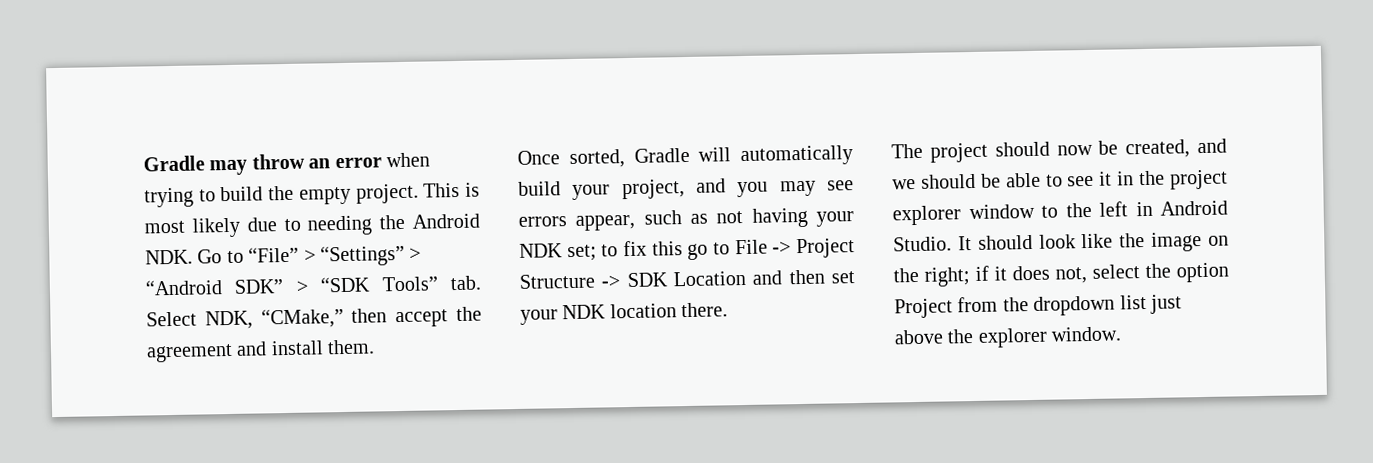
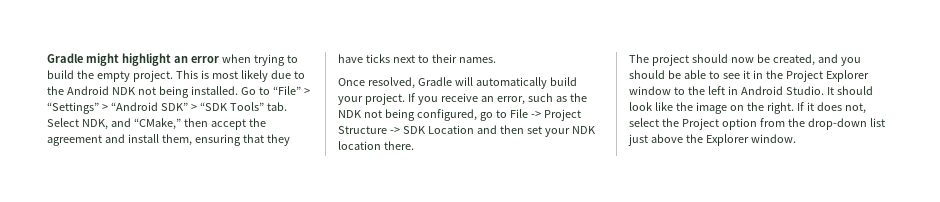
- Gradle may throw an error when trying to build the empty project.
+ Gradle might highlight an error when trying to build the empty project.
- This is most likely due to needing the Android NDK. Go to “File” > “Settings” > “Android SDK” > “SDK Tools” tab. Select NDK, “CMake,” then accept the agreement and install them.
+ This is most likely due to the Android NDK not being installed. Go to “File” > “Settings” > “Android SDK” > “SDK Tools” tab. Select NDK, and “CMake,” then accept the agreement and install them, ensuring that they have ticks next to their names.
- Once sorted, Gradle will automatically build your project, and you may see errors appear, such as not having your NDK set; to fix this go to File -> Project Structure -> SDK Location and then set your NDK location there.
+ Once resolved, Gradle will automatically build your project. If you receive an error, such as the NDK not being configured, go to File -> Project Structure -> SDK Location and then set your NDK location there.
- The project should now be created, and we should be able to see it in the project explorer window to the left in Android Studio.
+ The project should now be created, and you should be able to see it in the Project Explorer window to the left in Android Studio.
- It should look like the image on the right; if it does not, select the option Project from the dropdown list just above the explorer window.
+ It should look like the image on the right. If it does not, select the Project option from the drop-down list just above the Explorer window.

